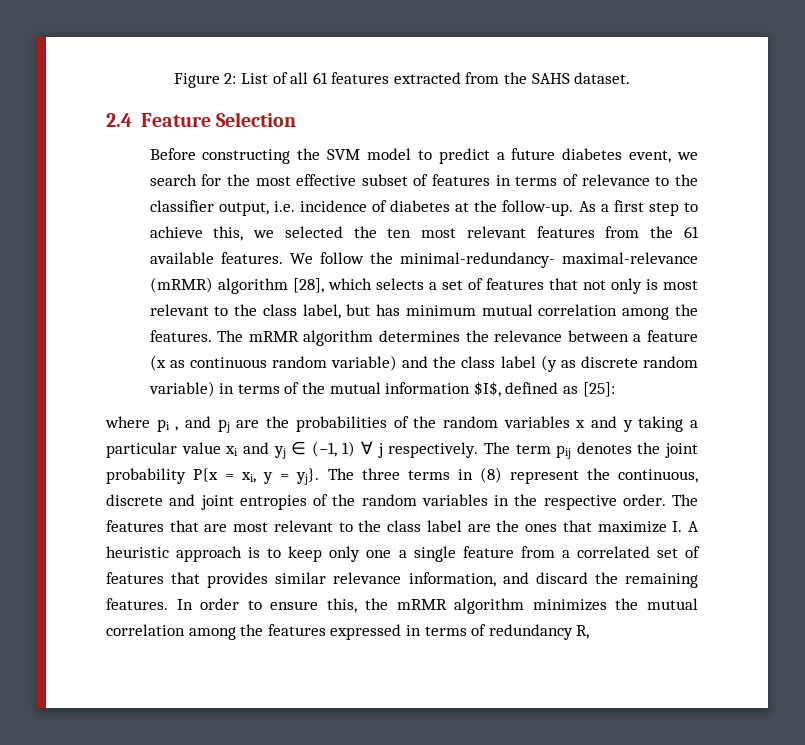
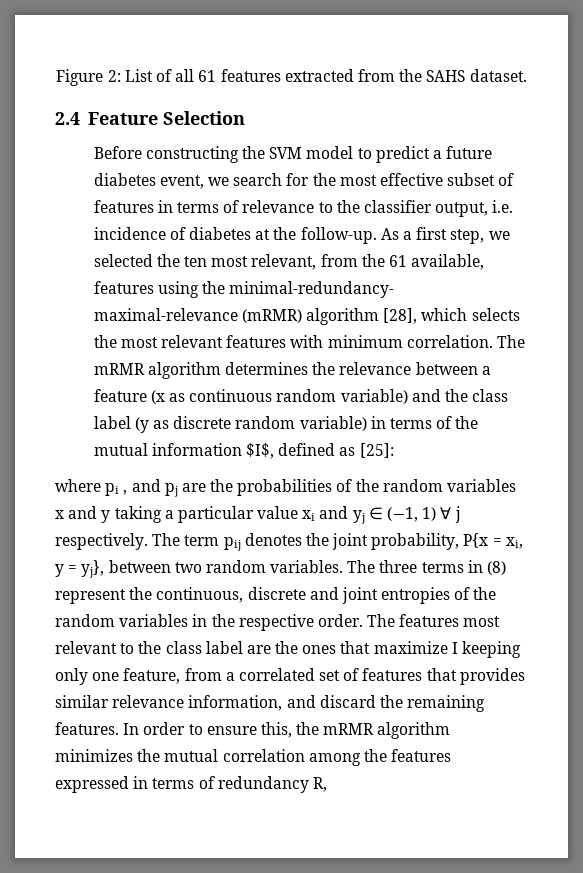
- As a first step to achieve this, we selected the ten most relevant features from the 61 available features. We follow the minimal-redundancy- maximal-relevance (mRMR) algorithm [28], which selects a set of features that not only is most relevant to the class label, but has minimum mutual correlation among the features.
+ As a first step, we selected the ten most relevant, from the 61 available, features using the minimal-redundancy- maximal-relevance (mRMR) algorithm [28], which selects the most relevant features with minimum correlation.
- The term pij denotes the joint probability P{x = xi, y = yj}.
+ The term pij denotes the joint probability, P{x = xi, y = yj}, between two random variables.
- The features that are most relevant to the class label are the ones that maximize I. A heuristic approach is to keep only one a single feature from a correlated set of features that provides similar relevance information, and discard the remaining features.
+ The features most relevant to the class label are the ones that maximize I keeping only one feature, from a correlated set of features that provides similar relevance information, and discard the remaining features.

